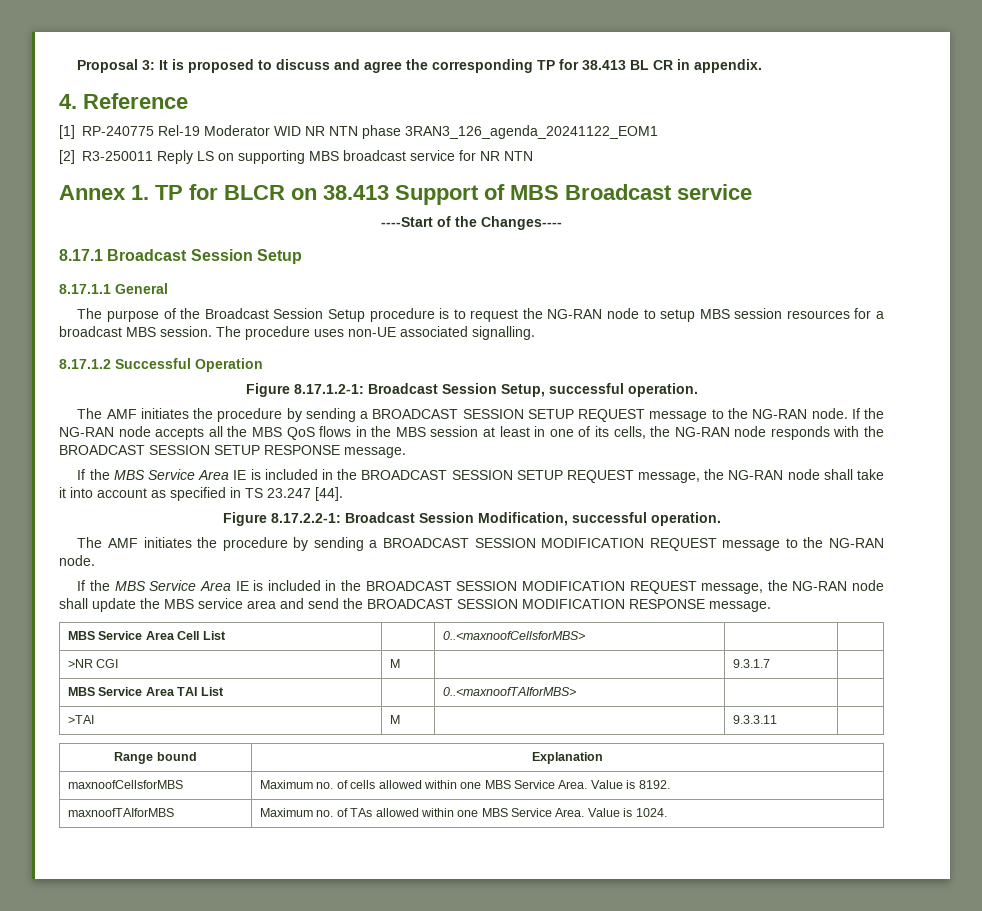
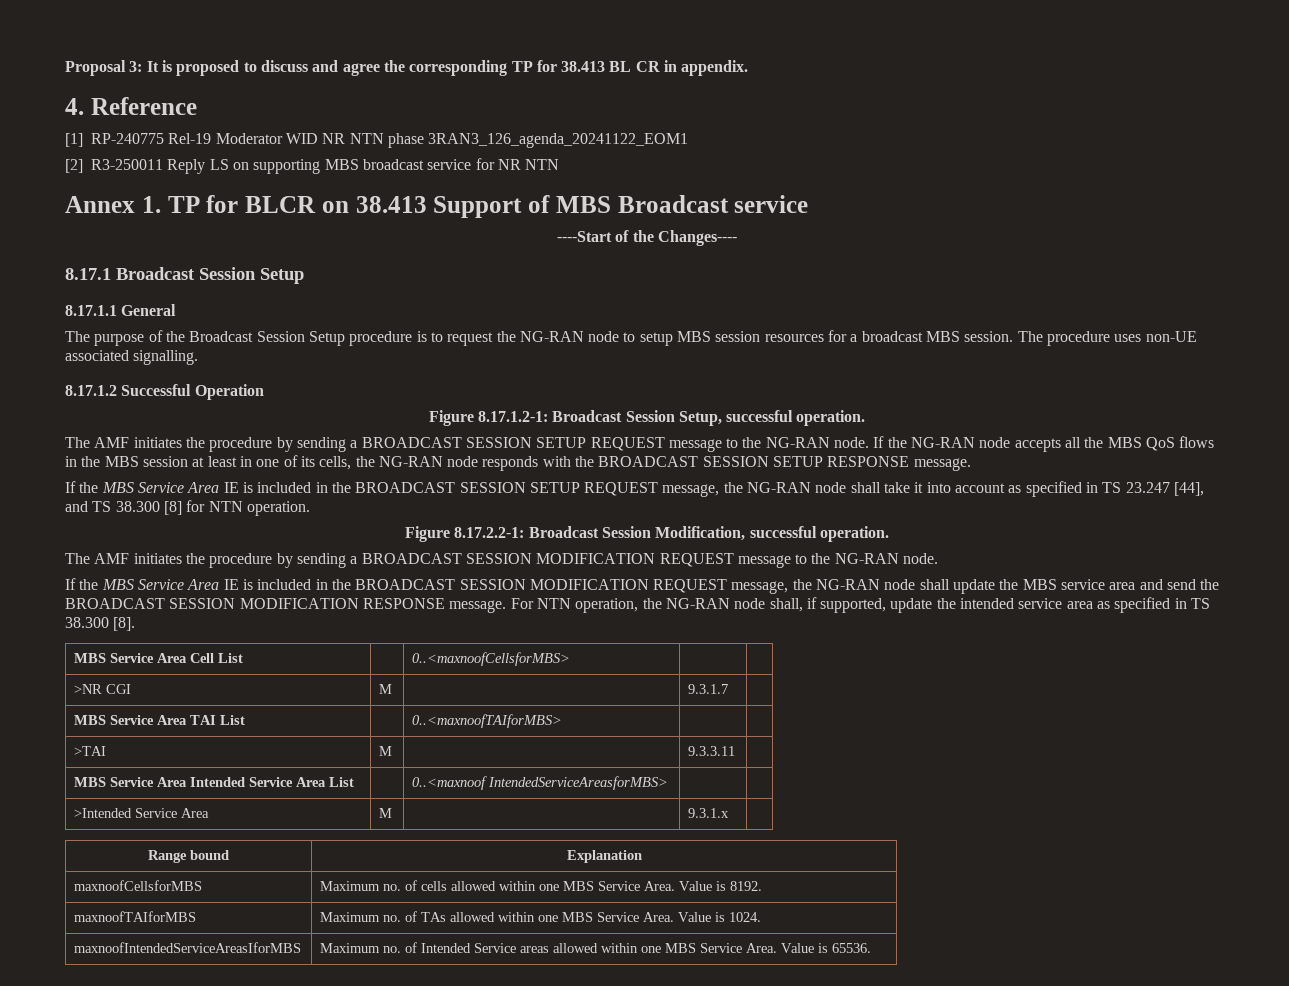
- If the MBS Service Area IE is included in the BROADCAST SESSION SETUP REQUEST message, the NG-RAN node shall take it into account as specified in TS 23.247 [44].
+ If the MBS Service Area IE is included in the BROADCAST SESSION SETUP REQUEST message, the NG-RAN node shall take it into account as specified in TS 23.247 [44], and TS 38.300 [8] for NTN operation.
+ For NTN operation, the NG-RAN node shall, if supported, update the intended service area as specified in TS 38.300 [8].
+ MBS Service Area Intended Service Area List | | 0..<maxnoof IntendedServiceAreasforMBS> | |
+ >Intended Service Area | M | | 9.3.1.x |
+ maxnoofIntendedServiceAreasIforMBS | Maximum no. of Intended Service areas allowed within one MBS Service Area. Value is 65536.

